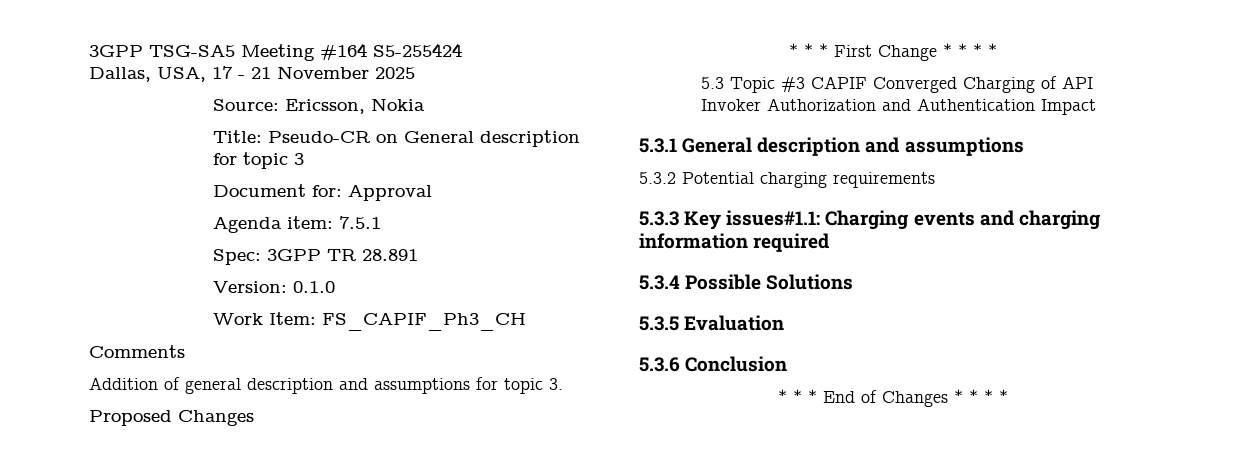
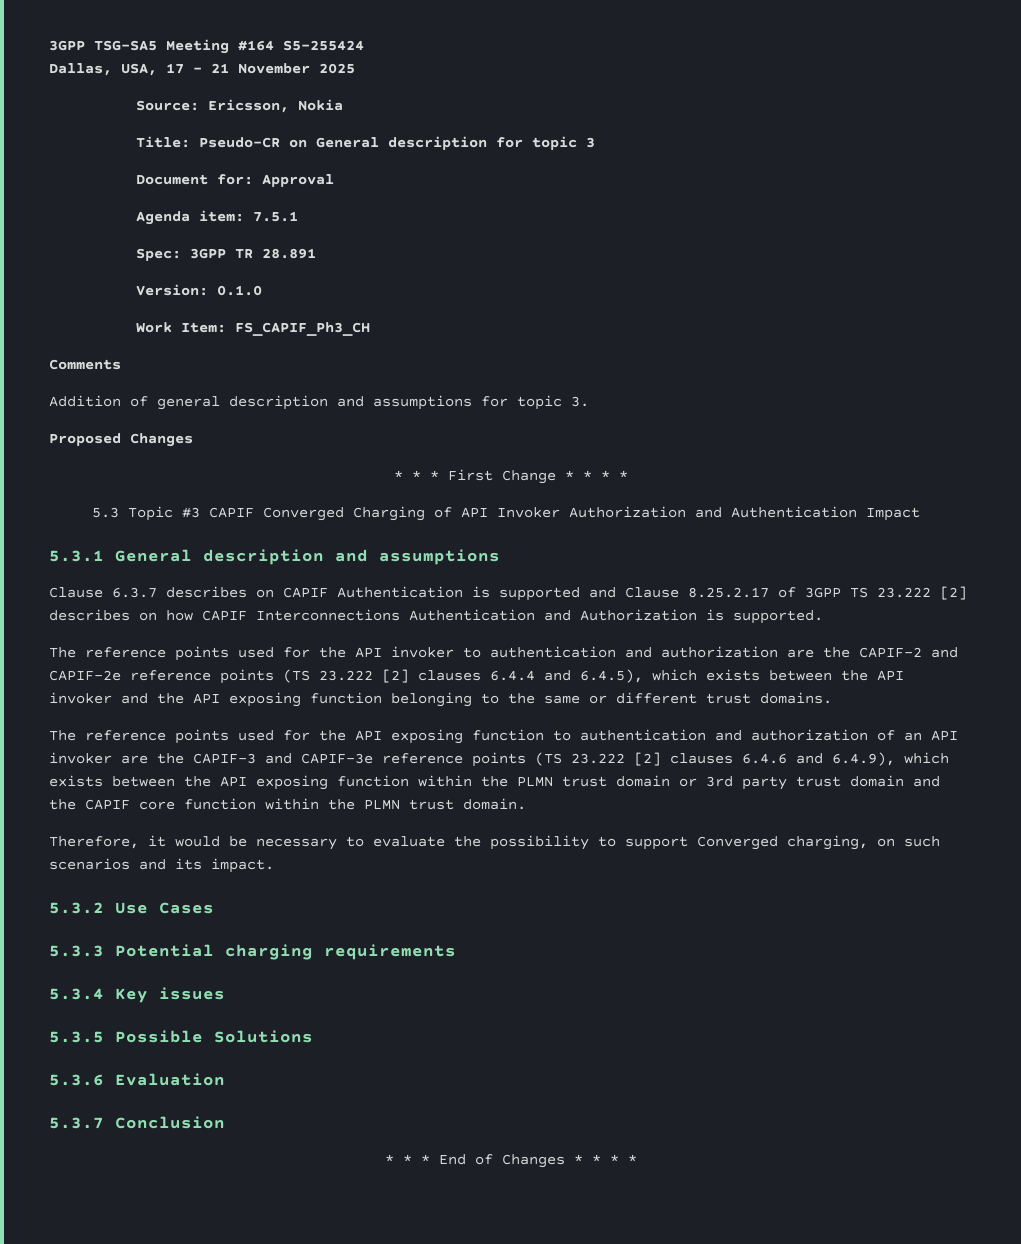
- 5.3.2 Potential charging requirements
- 5.3.3 Key issues#1.1: Charging events and charging information required
- 5.3.4 Possible Solutions
+ Clause 6.3.7 describes on CAPIF Authentication is supported and Clause 8.25.2.17 of 3GPP TS 23.222 [2] describes on how CAPIF Interconnections Authentication and Authorization is supported.
+ The reference points used for the API invoker to authentication and authorization are the CAPIF-2 and CAPIF-2e reference points (TS 23.222 [2] clauses 6.4.4 and 6.4.5), which exists between the API invoker and the API exposing function belonging to the same or different trust domains.
+ The reference points used for the API exposing function to authentication and authorization of an API invoker are the CAPIF-3 and CAPIF-3e reference points (TS 23.222 [2] clauses 6.4.6 and 6.4.9), which exists between the API exposing function within the PLMN trust domain or 3rd party trust domain and the CAPIF core function within the PLMN trust domain.
+ Therefore, it would be necessary to evaluate the possibility to support Converged charging, on such scenarios and its impact.
+ 5.3.2 Use Cases
+ 5.3.3 Potential charging requirements
+ 5.3.4 Key issues
+ 5.3.5 Possible Solutions
- 5.3.5 Evaluation
+ 5.3.6 Evaluation
- 5.3.6 Conclusion
+ 5.3.7 Conclusion

